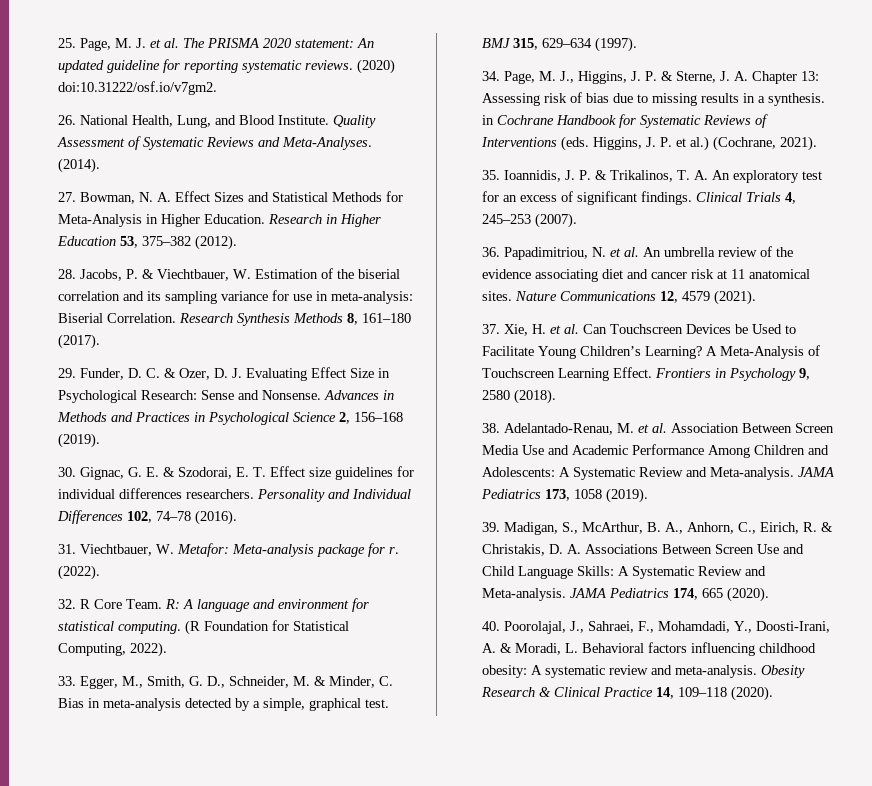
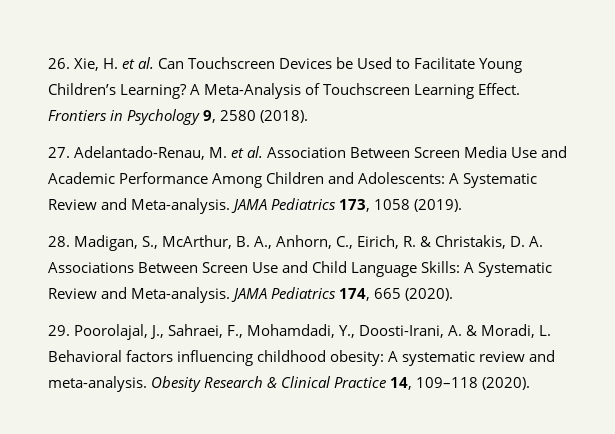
- 25. Page, M. J. et al. The PRISMA 2020 statement: An updated guideline for reporting systematic reviews. (2020) doi:10.31222/osf.io/v7gm2.
- 26. National Health, Lung, and Blood Institute. Quality Assessment of Systematic Reviews and Meta-Analyses. (2014).
- 27. Bowman, N. A. Effect Sizes and Statistical Methods for Meta-Analysis in Higher Education. Research in Higher Education 53, 375–382 (2012).
- 28. Jacobs, P. & Viechtbauer, W. Estimation of the biserial correlation and its sampling variance for use in meta-analysis: Biserial Correlation. Research Synthesis Methods 8, 161–180 (2017).
- 29. Funder, D. C. & Ozer, D. J. Evaluating Effect Size in Psychological Research: Sense and Nonsense. Advances in Methods and Practices in Psychological Science 2, 156–168 (2019).
- 30. Gignac, G. E. & Szodorai, E. T. Effect size guidelines for individual differences researchers. Personality and Individual Differences 102, 74–78 (2016).
- 31. Viechtbauer, W. Metafor: Meta-analysis package for r. (2022).
- 32. R Core Team. R: A language and environment for statistical computing. (R Foundation for Statistical Computing, 2022).
- 33. Egger, M., Smith, G. D., Schneider, M. & Minder, C. Bias in meta-analysis detected by a simple, graphical test. BMJ 315, 629–634 (1997).
- 34. Page, M. J., Higgins, J. P. & Sterne, J. A. Chapter 13: Assessing risk of bias due to missing results in a synthesis. in Cochrane Handbook for Systematic Reviews of Interventions (eds. Higgins, J. P. et al.) (Cochrane, 2021).
- 35. Ioannidis, J. P. & Trikalinos, T. A. An exploratory test for an excess of significant findings. Clinical Trials 4, 245–253 (2007).
- 36. Papadimitriou, N. et al. An umbrella review of the evidence associating diet and cancer risk at 11 anatomical sites. Nature Communications 12, 4579 (2021).
- 37. Xie, H. et al. Can Touchscreen Devices be Used to Facilitate Young Children’s Learning?
+ 26. Xie, H. et al. Can Touchscreen Devices be Used to Facilitate Young Children’s Learning?
- 38. Adelantado-Renau, M. et al. Association Between Screen Media Use and Academic Performance Among Children and Adolescents: A Systematic Review and Meta-analysis.
+ 27. Adelantado-Renau, M. et al. Association Between Screen Media Use and Academic Performance Among Children and Adolescents: A Systematic Review and Meta-analysis.
- 39. Madigan, S., McArthur, B. A., Anhorn, C., Eirich, R. & Christakis, D. A. Associations Between Screen Use and Child Language Skills: A Systematic Review and Meta-analysis.
+ 28. Madigan, S., McArthur, B. A., Anhorn, C., Eirich, R. & Christakis, D. A. Associations Between Screen Use and Child Language Skills: A Systematic Review and Meta-analysis.
- 40. Poorolajal, J., Sahraei, F., Mohamdadi, Y., Doosti-Irani, A. & Moradi, L. Behavioral factors influencing childhood obesity: A systematic review and meta-analysis.
+ 29. Poorolajal, J., Sahraei, F., Mohamdadi, Y., Doosti-Irani, A. & Moradi, L. Behavioral factors influencing childhood obesity: A systematic review and meta-analysis.

